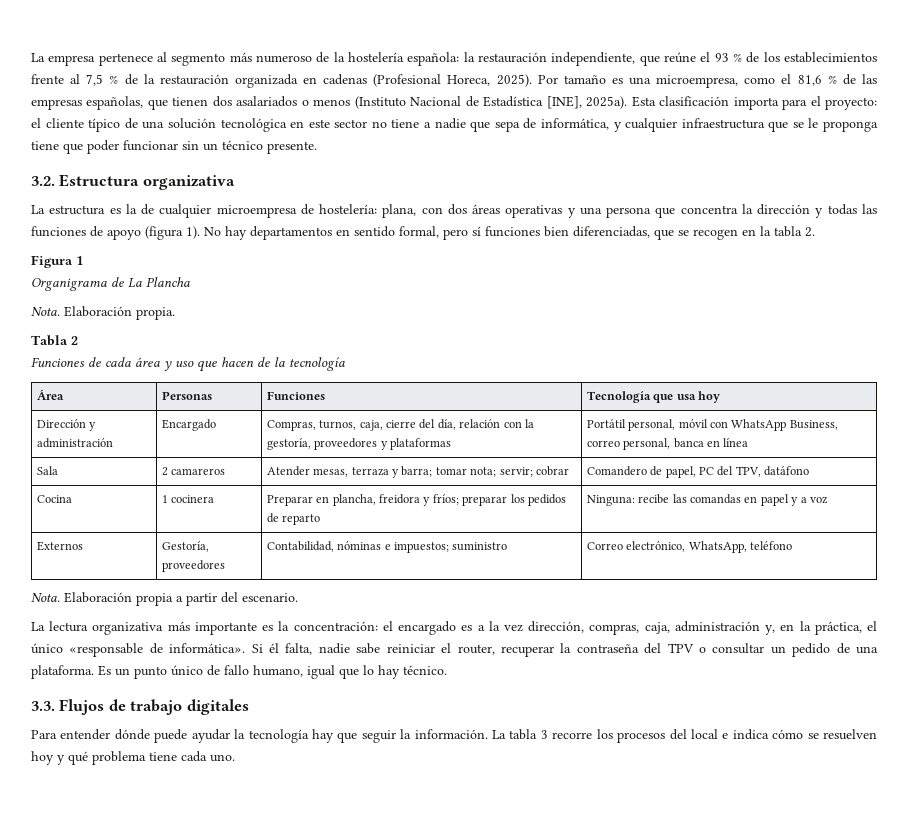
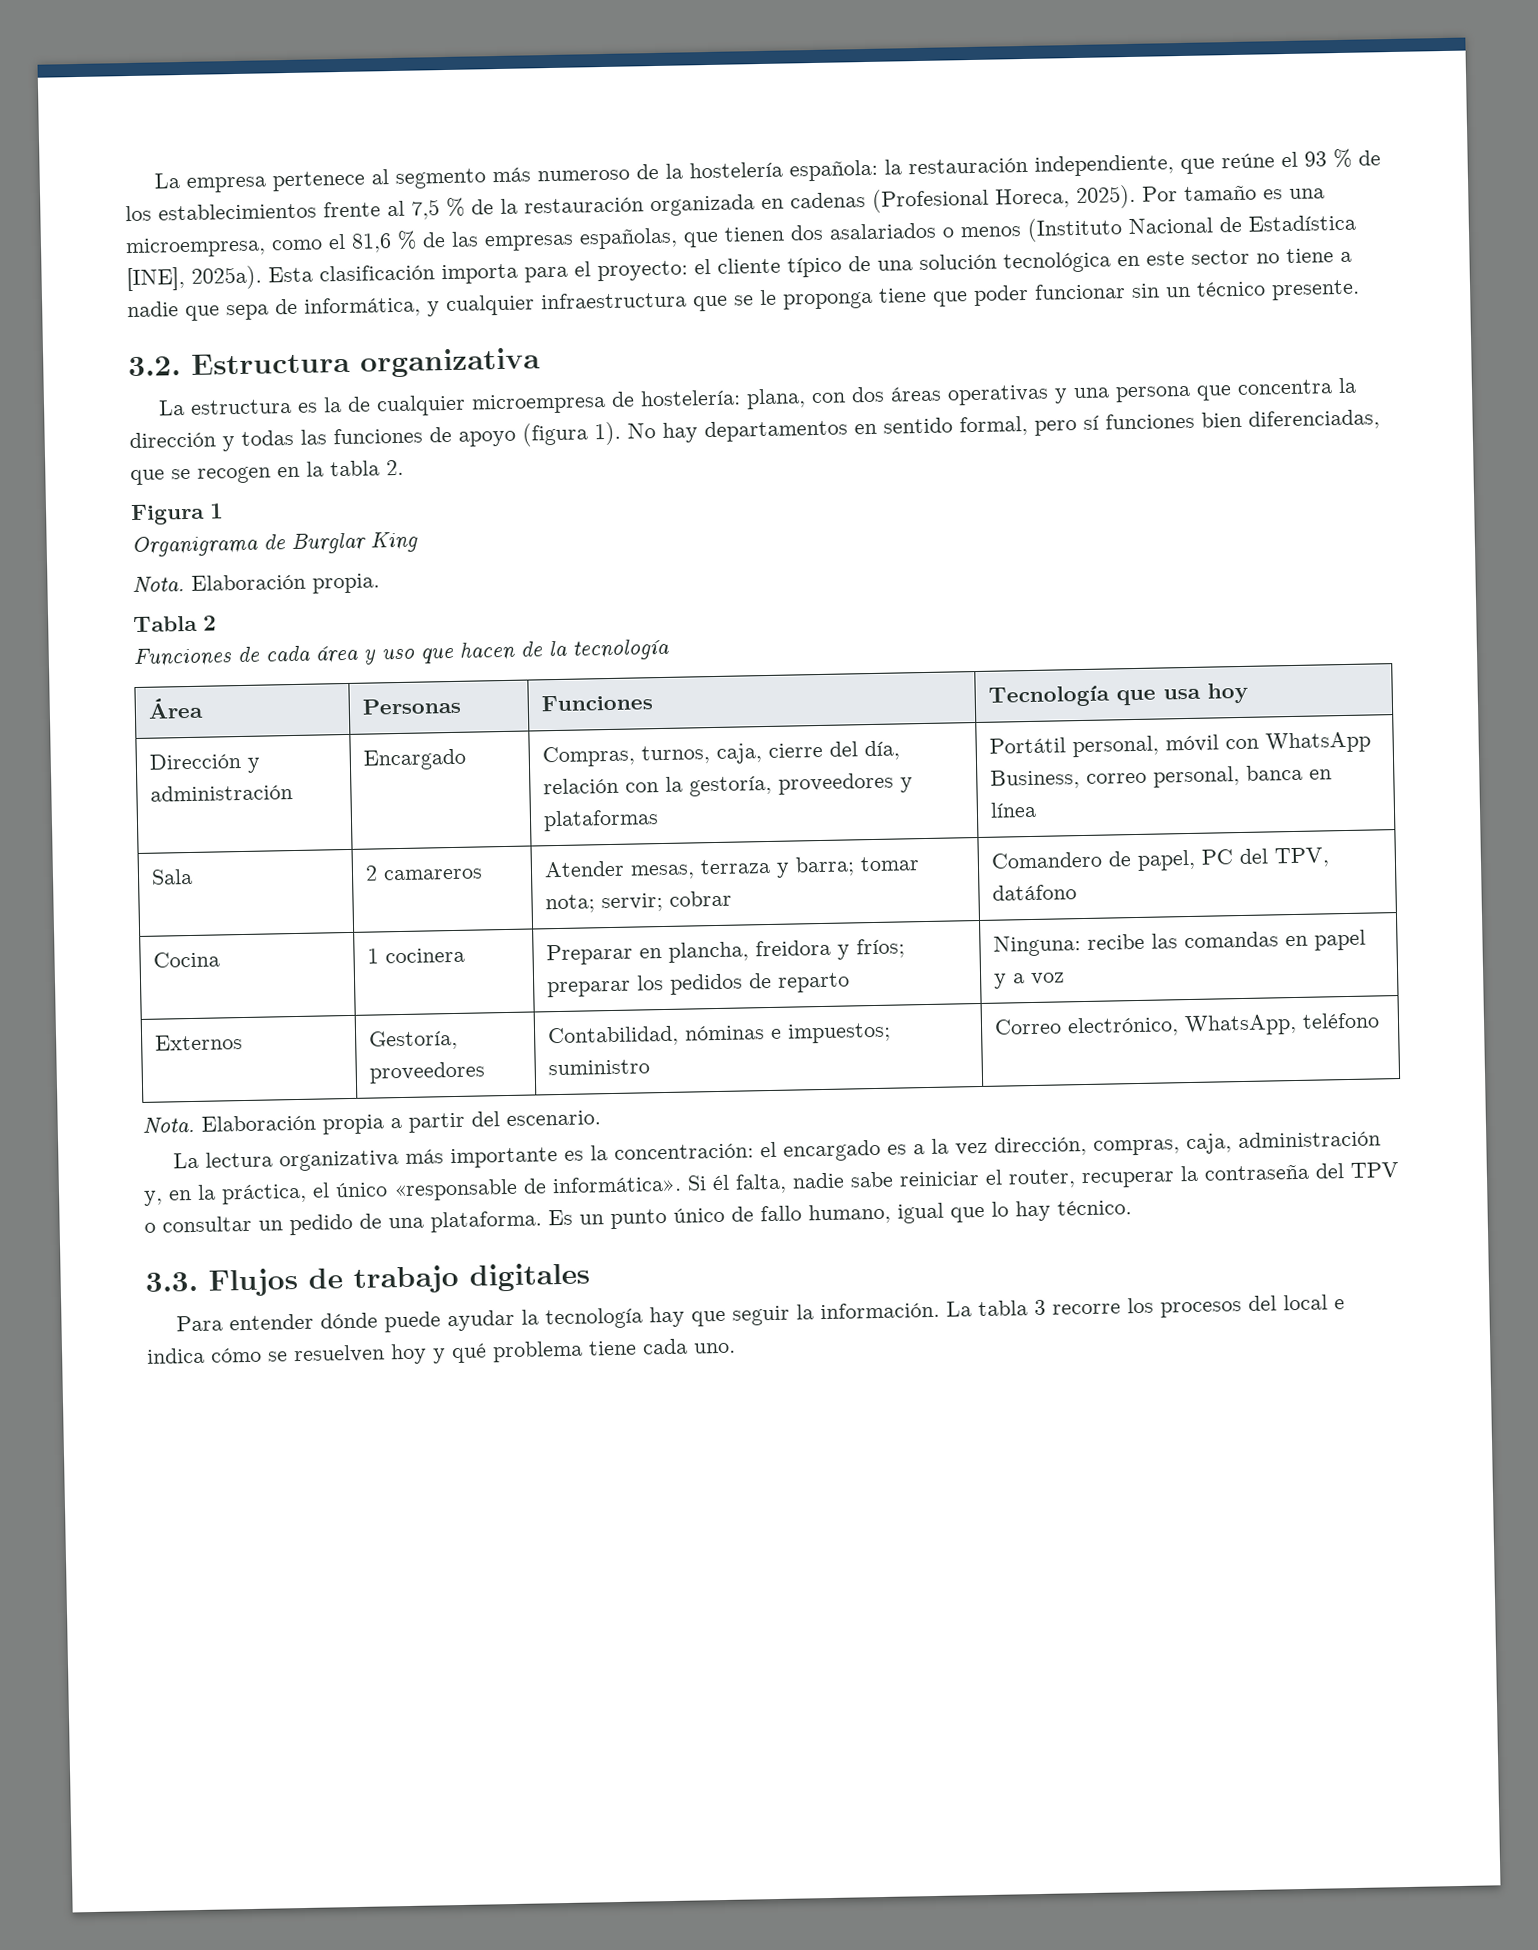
- Organigrama de La Plancha
+ Organigrama de Burglar King

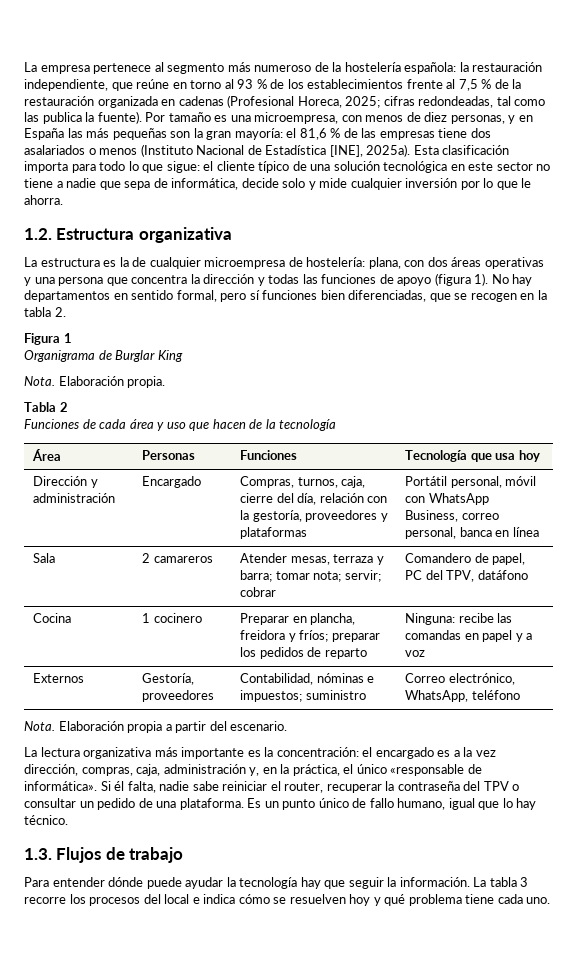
- La empresa pertenece al segmento más numeroso de la hostelería española: la restauración independiente, que reúne el 93 % de los establecimientos frente al 7,5 % de la restauración organizada en cadenas (Profesional Horeca, 2025).
+ La empresa pertenece al segmento más numeroso de la hostelería española: la restauración independiente, que reúne en torno al 93 % de los establecimientos frente al 7,5 % de la restauración organizada en cadenas (Profesional Horeca, 2025; cifras redondeadas, tal como las publica la fuente).
- Por tamaño es una microempresa, como el 81,6 % de las empresas españolas, que tienen dos asalariados o menos (Instituto Nacional de Estadística [INE], 2025a).
+ Por tamaño es una microempresa, con menos de diez personas, y en España las más pequeñas son la gran mayoría: el 81,6 % de las empresas tiene dos asalariados o menos (Instituto Nacional de Estadística [INE], 2025a).
- Esta clasificación importa para el proyecto: el cliente típico de una solución tecnológica en este sector no tiene a nadie que sepa de informática, y cualquier infraestructura que se le proponga tiene que poder funcionar sin un técnico presente.
- 3.2. Estructura organizativa
+ Esta clasificación importa para todo lo que sigue: el cliente típico de una solución tecnológica en este sector no tiene a nadie que sepa de informática, decide solo y mide cualquier inversión por lo que le ahorra.
+ 1.2. Estructura organizativa
- Cocina | 1 cocinera | Preparar en plancha, freidora y fríos; preparar los pedidos de reparto | Ninguna: recibe las comandas en papel y a voz
+ Cocina | 1 cocinero | Preparar en plancha, freidora y fríos; preparar los pedidos de reparto | Ninguna: recibe las comandas en papel y a voz
- 3.3. Flujos de trabajo digitales
+ 1.3. Flujos de trabajo

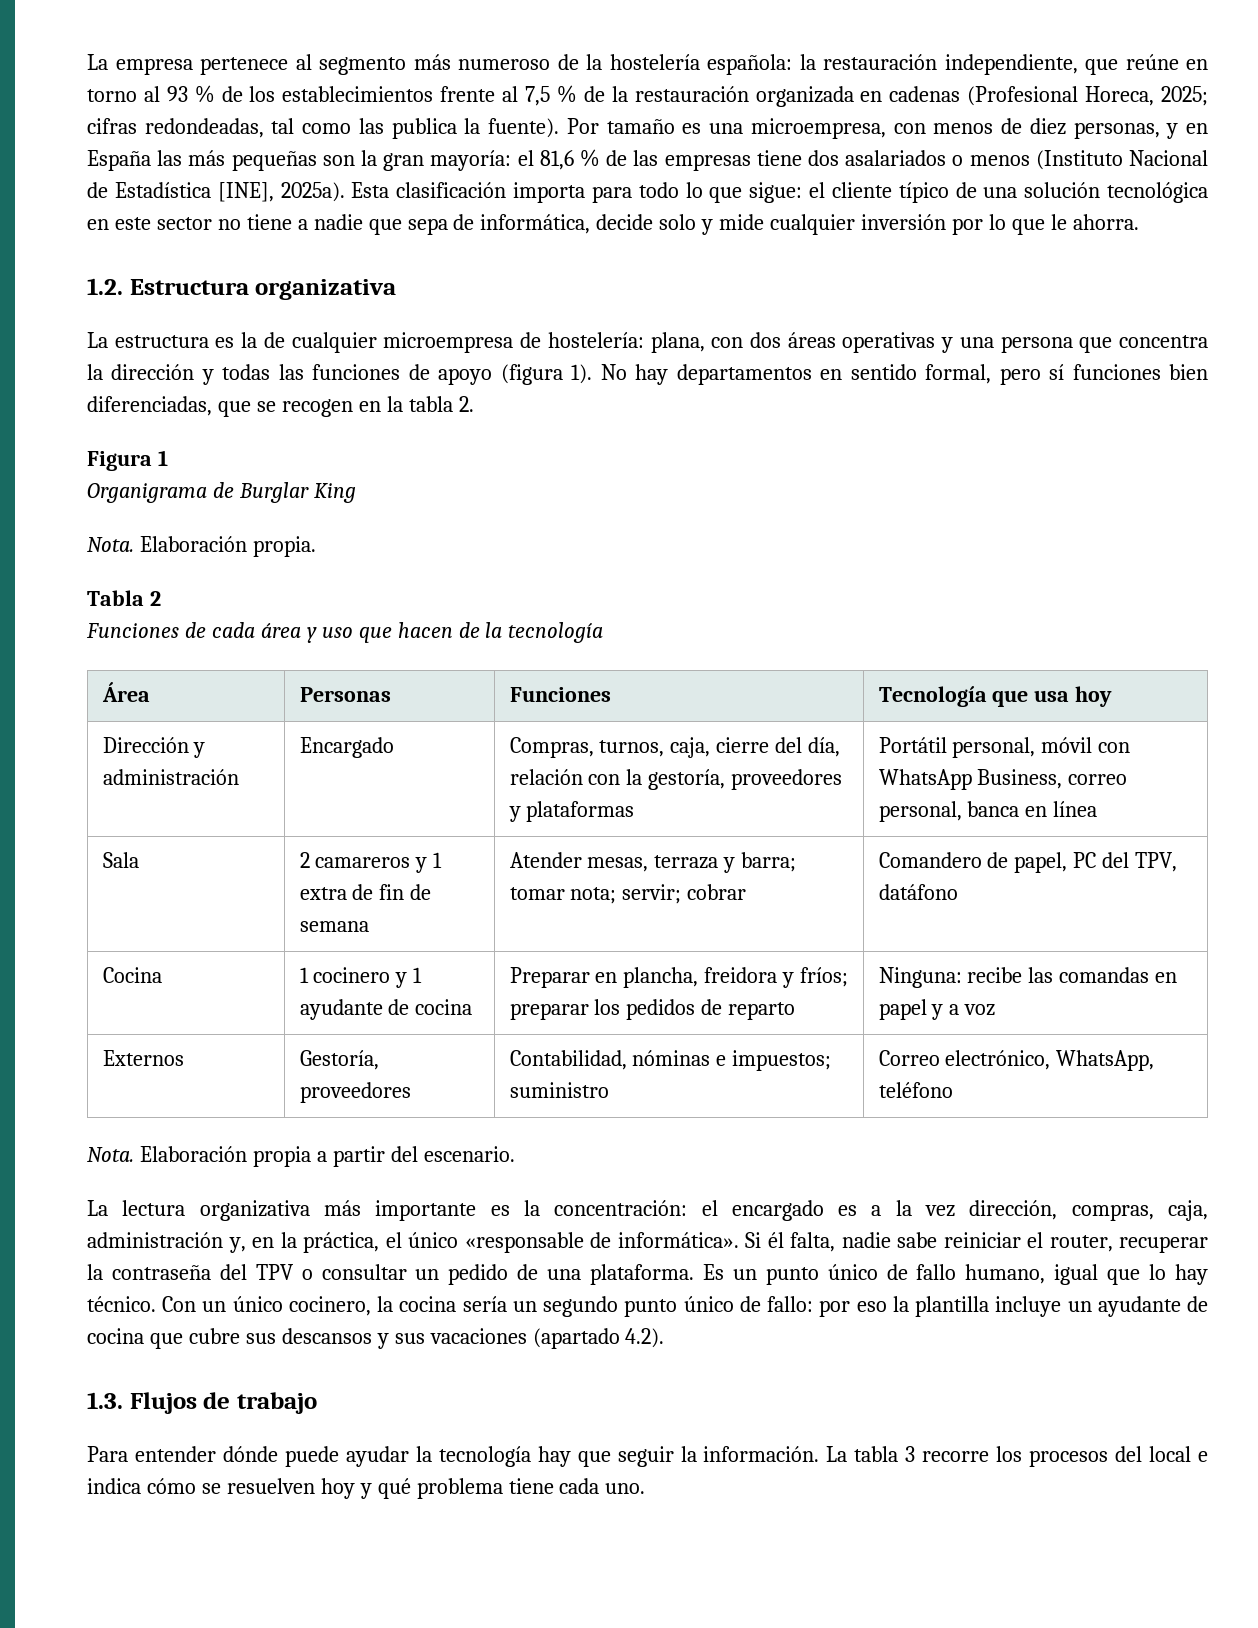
- Sala | 2 camareros | Atender mesas, terraza y barra; tomar nota; servir; cobrar | Comandero de papel, PC del TPV, datáfono
+ Sala | 2 camareros y 1 extra de fin de semana | Atender mesas, terraza y barra; tomar nota; servir; cobrar | Comandero de papel, PC del TPV, datáfono
- Cocina | 1 cocinero | Preparar en plancha, freidora y fríos; preparar los pedidos de reparto | Ninguna: recibe las comandas en papel y a voz
+ Cocina | 1 cocinero y 1 ayudante de cocina | Preparar en plancha, freidora y fríos; preparar los pedidos de reparto | Ninguna: recibe las comandas en papel y a voz
+ Con un único cocinero, la cocina sería un segundo punto único de fallo: por eso la plantilla incluye un ayudante de cocina que cubre sus descansos y sus vacaciones (apartado 4.2).

